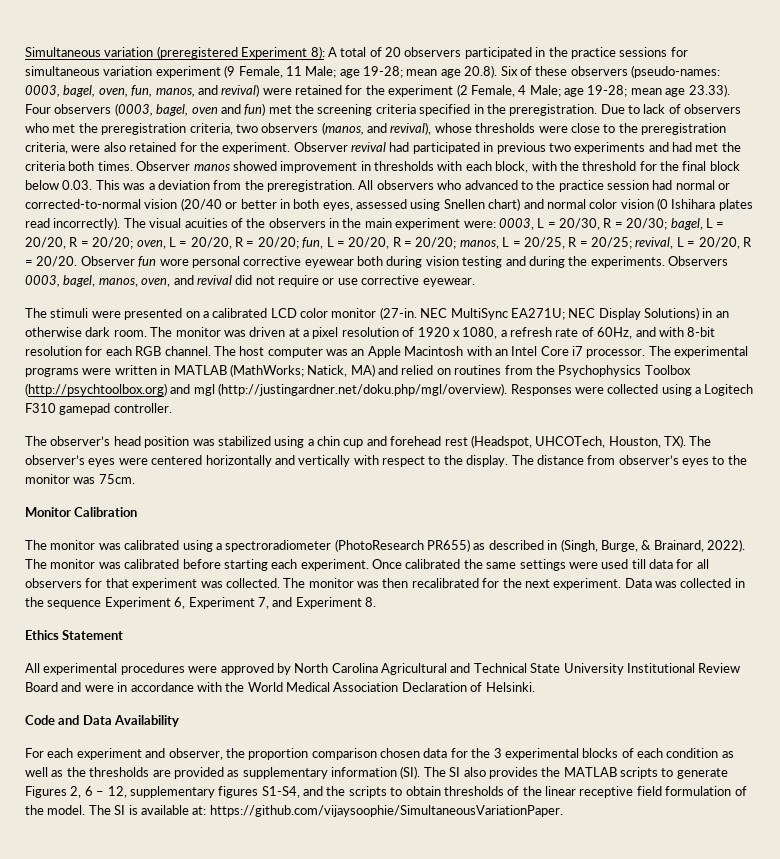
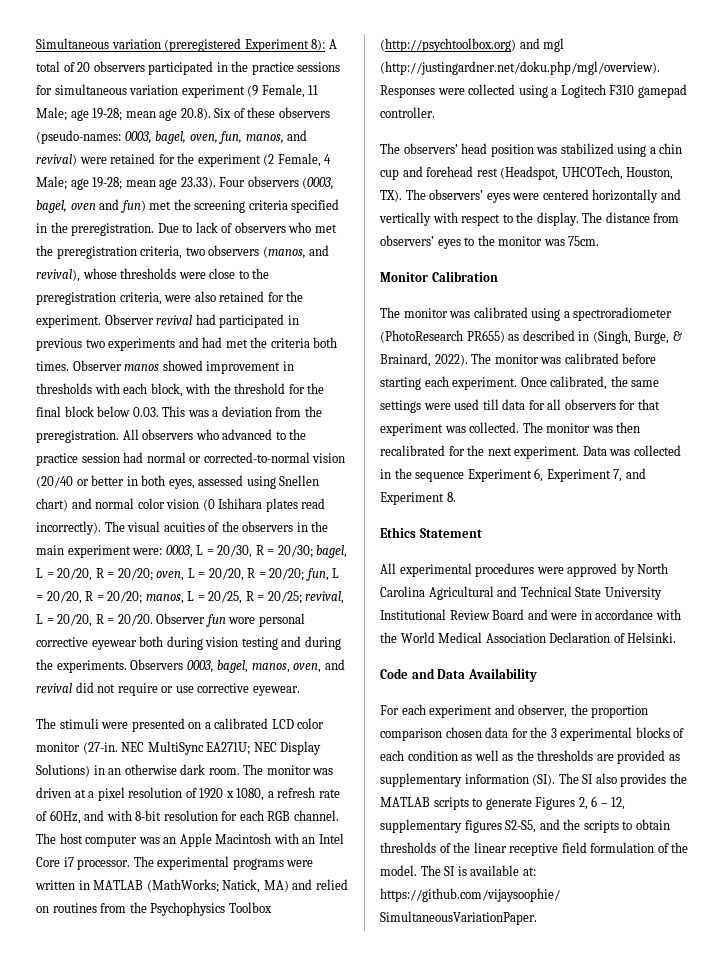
- The observer’s head position was stabilized using a chin cup and forehead rest (Headspot, UHCOTech, Houston, TX). The observer’s eyes were centered horizontally and vertically with respect to the display.
+ The observers’ head position was stabilized using a chin cup and forehead rest (Headspot, UHCOTech, Houston, TX). The observers’ eyes were centered horizontally and vertically with respect to the display.
- The distance from observer’s eyes to the monitor was 75cm.
+ The distance from observers’ eyes to the monitor was 75cm.
- Once calibrated the same settings were used till data for all observers for that experiment was collected.
+ Once calibrated, the same settings were used till data for all observers for that experiment was collected.
- For each experiment and observer, the proportion comparison chosen data for the 3 experimental blocks of each condition as well as the thresholds are provided as supplementary information (SI). The SI also provides the MATLAB scripts to generate Figures 2, 6 – 12, supplementary figures S1-S4, and the scripts to obtain thresholds of the linear receptive field formulation of the model.
+ For each experiment and observer, the proportion comparison chosen data for the 3 experimental blocks of each condition as well as the thresholds are provided as supplementary information (SI). The SI also provides the MATLAB scripts to generate Figures 2, 6 – 12, supplementary figures S2-S5, and the scripts to obtain thresholds of the linear receptive field formulation of the model.

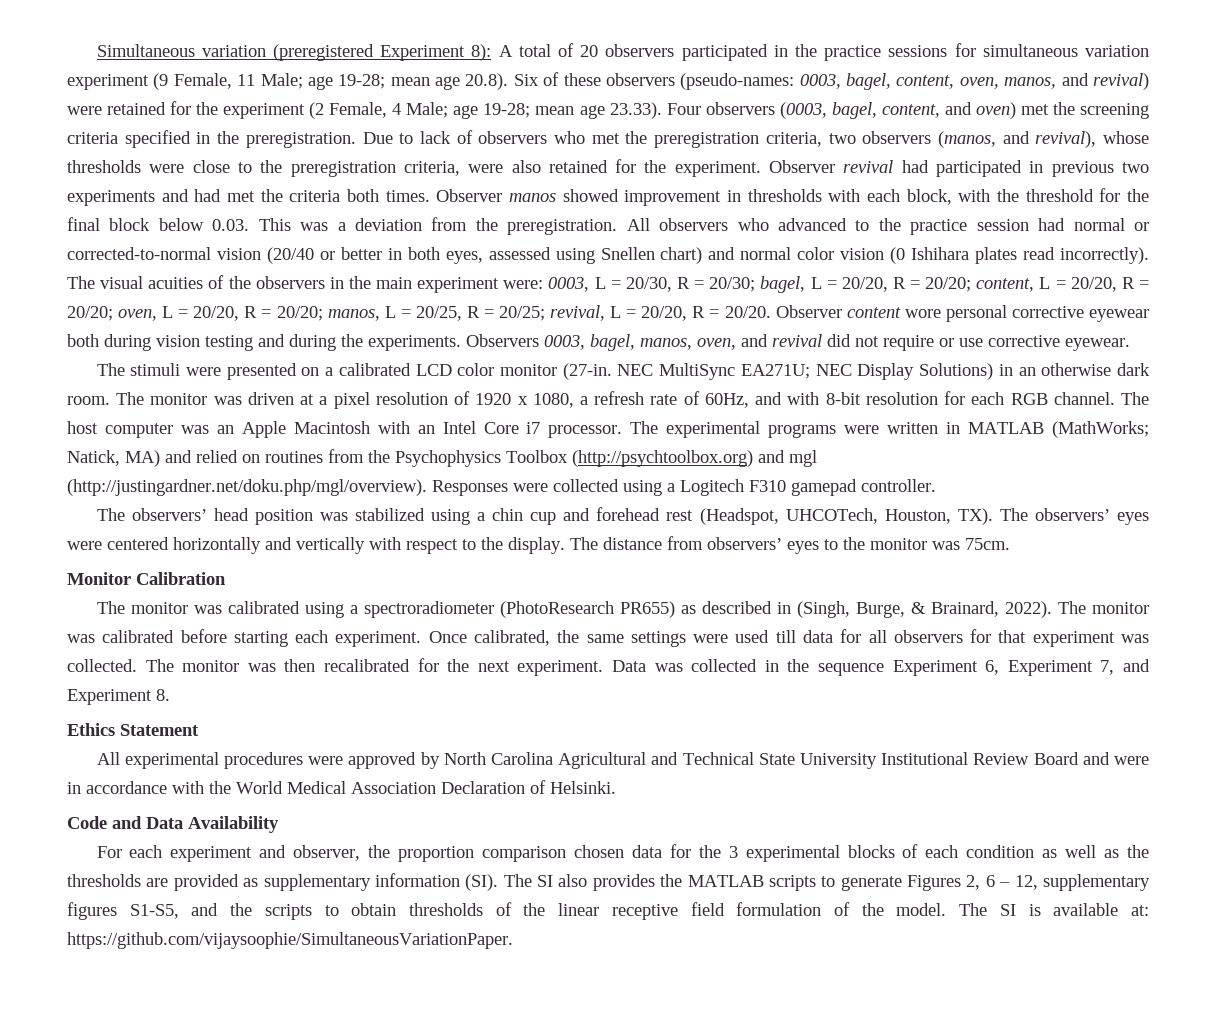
- 0003, bagel, oven, fun, manos, and revival) were retained for the experiment (2 Female, 4 Male;
+ 0003, bagel, content, oven, manos, and revival) were retained for the experiment (2 Female, 4 Male;
- mean age 23.33). Four observers (0003, bagel, oven and fun) met the screening criteria specified in the preregistration.
+ mean age 23.33). Four observers (0003, bagel, content, and oven) met the screening criteria specified in the preregistration.
- The visual acuities of the observers in the main experiment were: 0003, L = 20/30, R = 20/30; bagel, L = 20/20, R = 20/20; oven, L = 20/20, R = 20/20; fun, L = 20/20, R = 20/20; manos, L = 20/25, R = 20/25; revival, L = 20/20, R = 20/20.
+ The visual acuities of the observers in the main experiment were: 0003, L = 20/30, R = 20/30; bagel, L = 20/20, R = 20/20; content, L = 20/20, R = 20/20; oven, L = 20/20, R = 20/20; manos, L = 20/25, R = 20/25; revival, L = 20/20, R = 20/20.
- Observer fun wore personal corrective eyewear both during vision testing and during the experiments.
+ Observer content wore personal corrective eyewear both during vision testing and during the experiments.
- For each experiment and observer, the proportion comparison chosen data for the 3 experimental blocks of each condition as well as the thresholds are provided as supplementary information (SI). The SI also provides the MATLAB scripts to generate Figures 2, 6 – 12, supplementary figures S2-S5, and the scripts to obtain thresholds of the linear receptive field formulation of the model.
+ For each experiment and observer, the proportion comparison chosen data for the 3 experimental blocks of each condition as well as the thresholds are provided as supplementary information (SI). The SI also provides the MATLAB scripts to generate Figures 2, 6 – 12, supplementary figures S1-S5, and the scripts to obtain thresholds of the linear receptive field formulation of the model.

